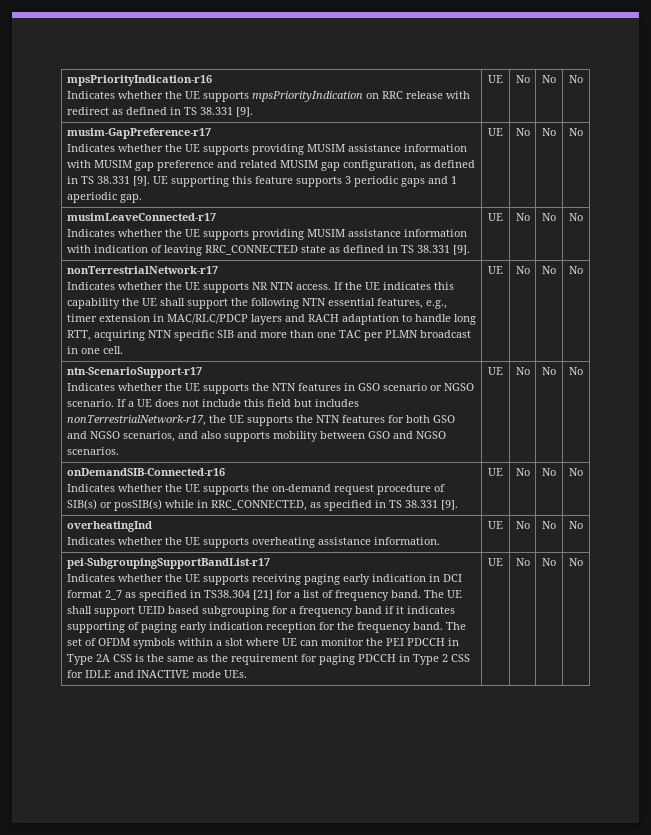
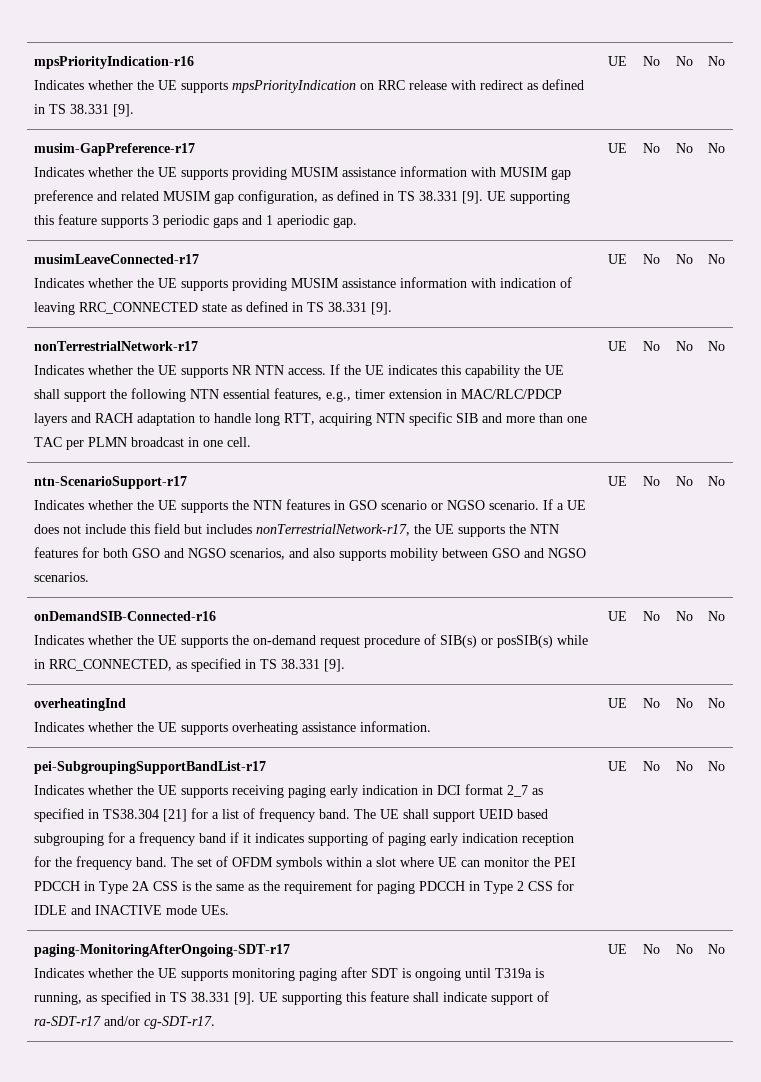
+ paging-MonitoringAfterOngoing-SDT-r17
+ Indicates whether the UE supports monitoring paging after SDT is ongoing until T319a is running, as specified in TS 38.331 [9]. UE supporting this feature shall indicate support of ra-SDT-r17 and/or cg-SDT-r17. | UE | No | No | No

